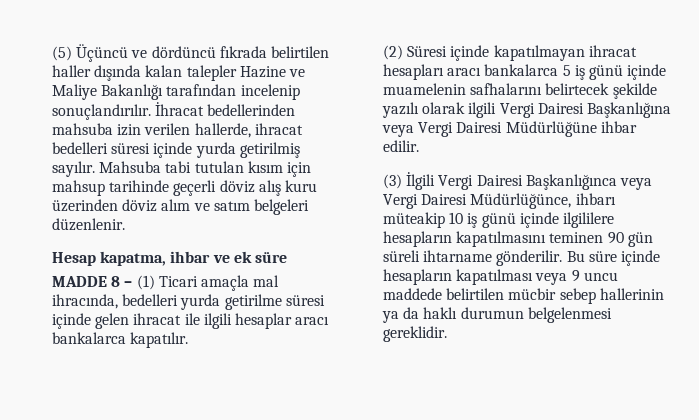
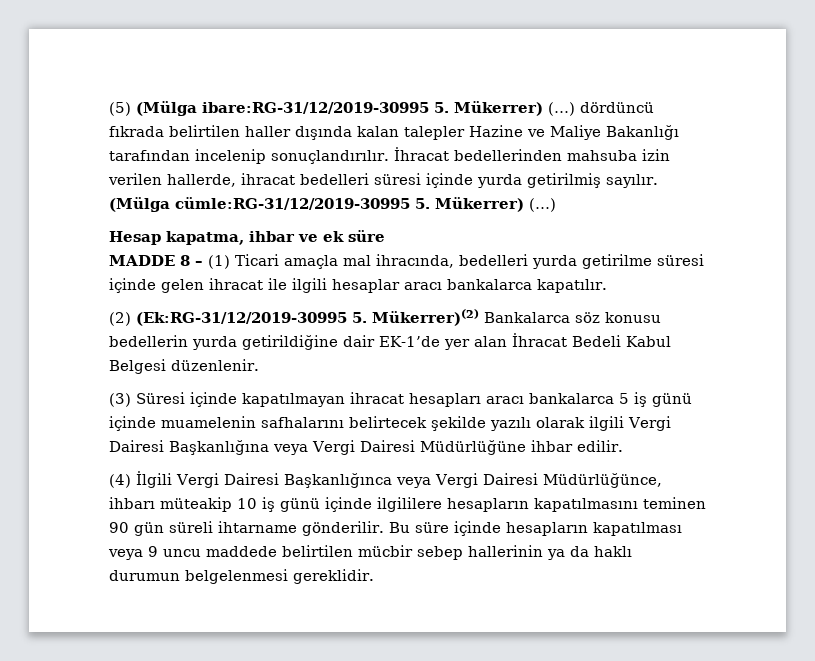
- (5) Üçüncü ve dördüncü fıkrada belirtilen haller dışında kalan talepler Hazine ve Maliye Bakanlığı tarafından incelenip sonuçlandırılır.
+ (5) (Mülga ibare:RG-31/12/2019-30995 5. Mükerrer) (…) dördüncü fıkrada belirtilen haller dışında kalan talepler Hazine ve Maliye Bakanlığı tarafından incelenip sonuçlandırılır.
- Mahsuba tabi tutulan kısım için mahsup tarihinde geçerli döviz alış kuru üzerinden döviz alım ve satım belgeleri düzenlenir.
+ (Mülga cümle:RG-31/12/2019-30995 5. Mükerrer) (…)
- (2) Süresi içinde kapatılmayan ihracat hesapları aracı bankalarca 5 iş günü içinde muamelenin safhalarını belirtecek şekilde yazılı olarak ilgili Vergi Dairesi Başkanlığına veya Vergi Dairesi Müdürlüğüne ihbar edilir.
+ (2) (Ek:RG-31/12/2019-30995 5. Mükerrer)(2) Bankalarca söz konusu bedellerin yurda getirildiğine dair EK-1’de yer alan İhracat Bedeli Kabul Belgesi düzenlenir.
+ (3) Süresi içinde kapatılmayan ihracat hesapları aracı bankalarca 5 iş günü içinde muamelenin safhalarını belirtecek şekilde yazılı olarak ilgili Vergi Dairesi Başkanlığına veya Vergi Dairesi Müdürlüğüne ihbar edilir.
- (3) İlgili Vergi Dairesi Başkanlığınca veya Vergi Dairesi Müdürlüğünce, ihbarı müteakip 10 iş günü içinde ilgililere hesapların kapatılmasını teminen 90 gün süreli ihtarname gönderilir.
+ (4) İlgili Vergi Dairesi Başkanlığınca veya Vergi Dairesi Müdürlüğünce, ihbarı müteakip 10 iş günü içinde ilgililere hesapların kapatılmasını teminen 90 gün süreli ihtarname gönderilir.

